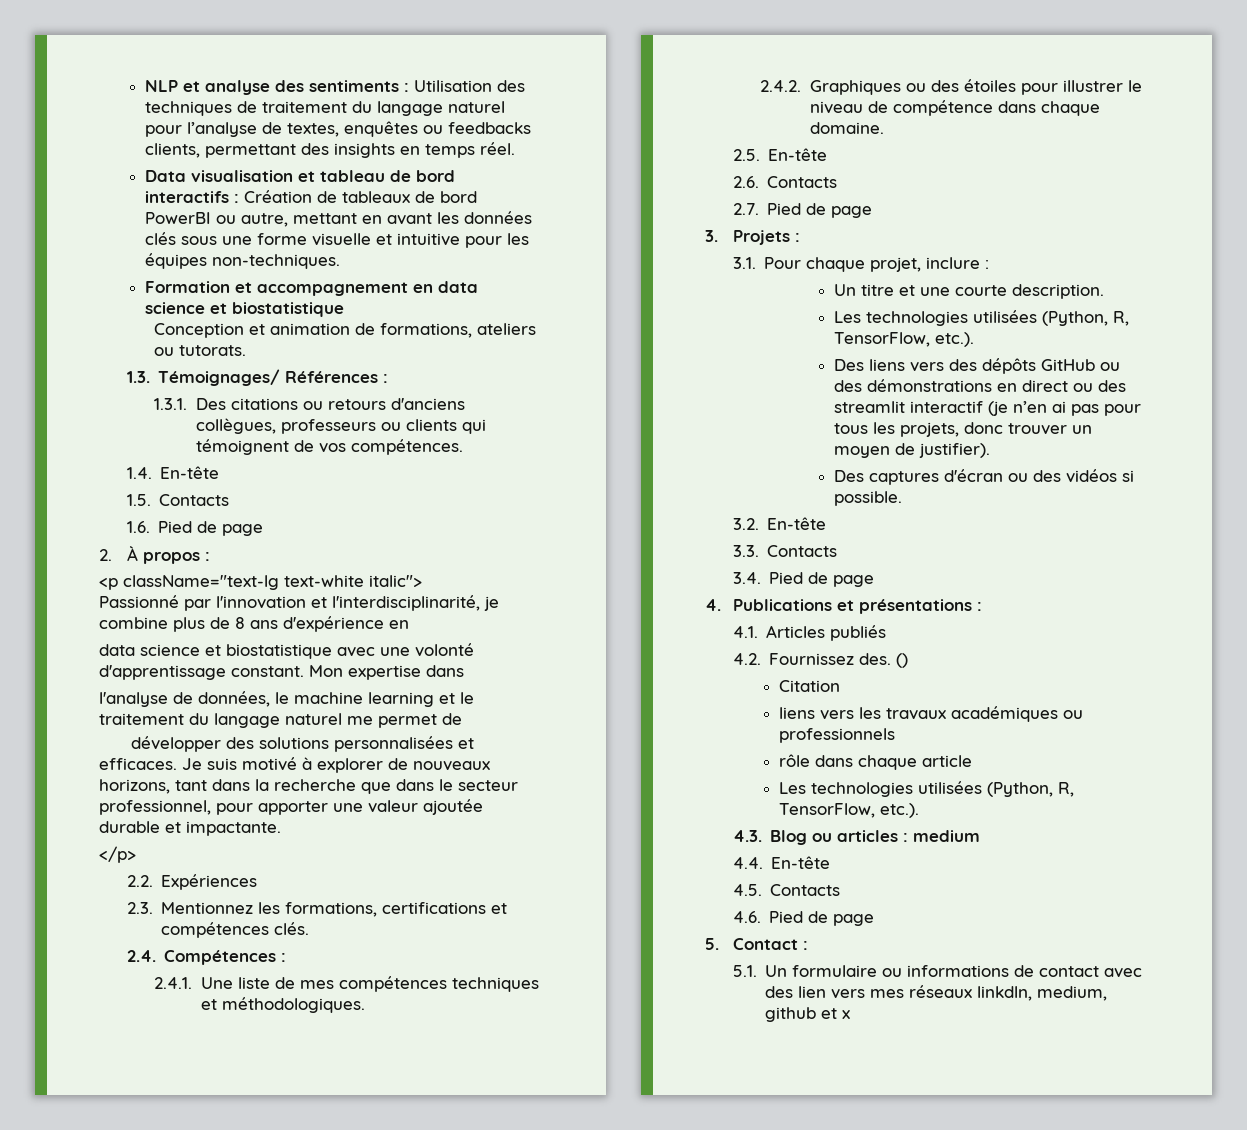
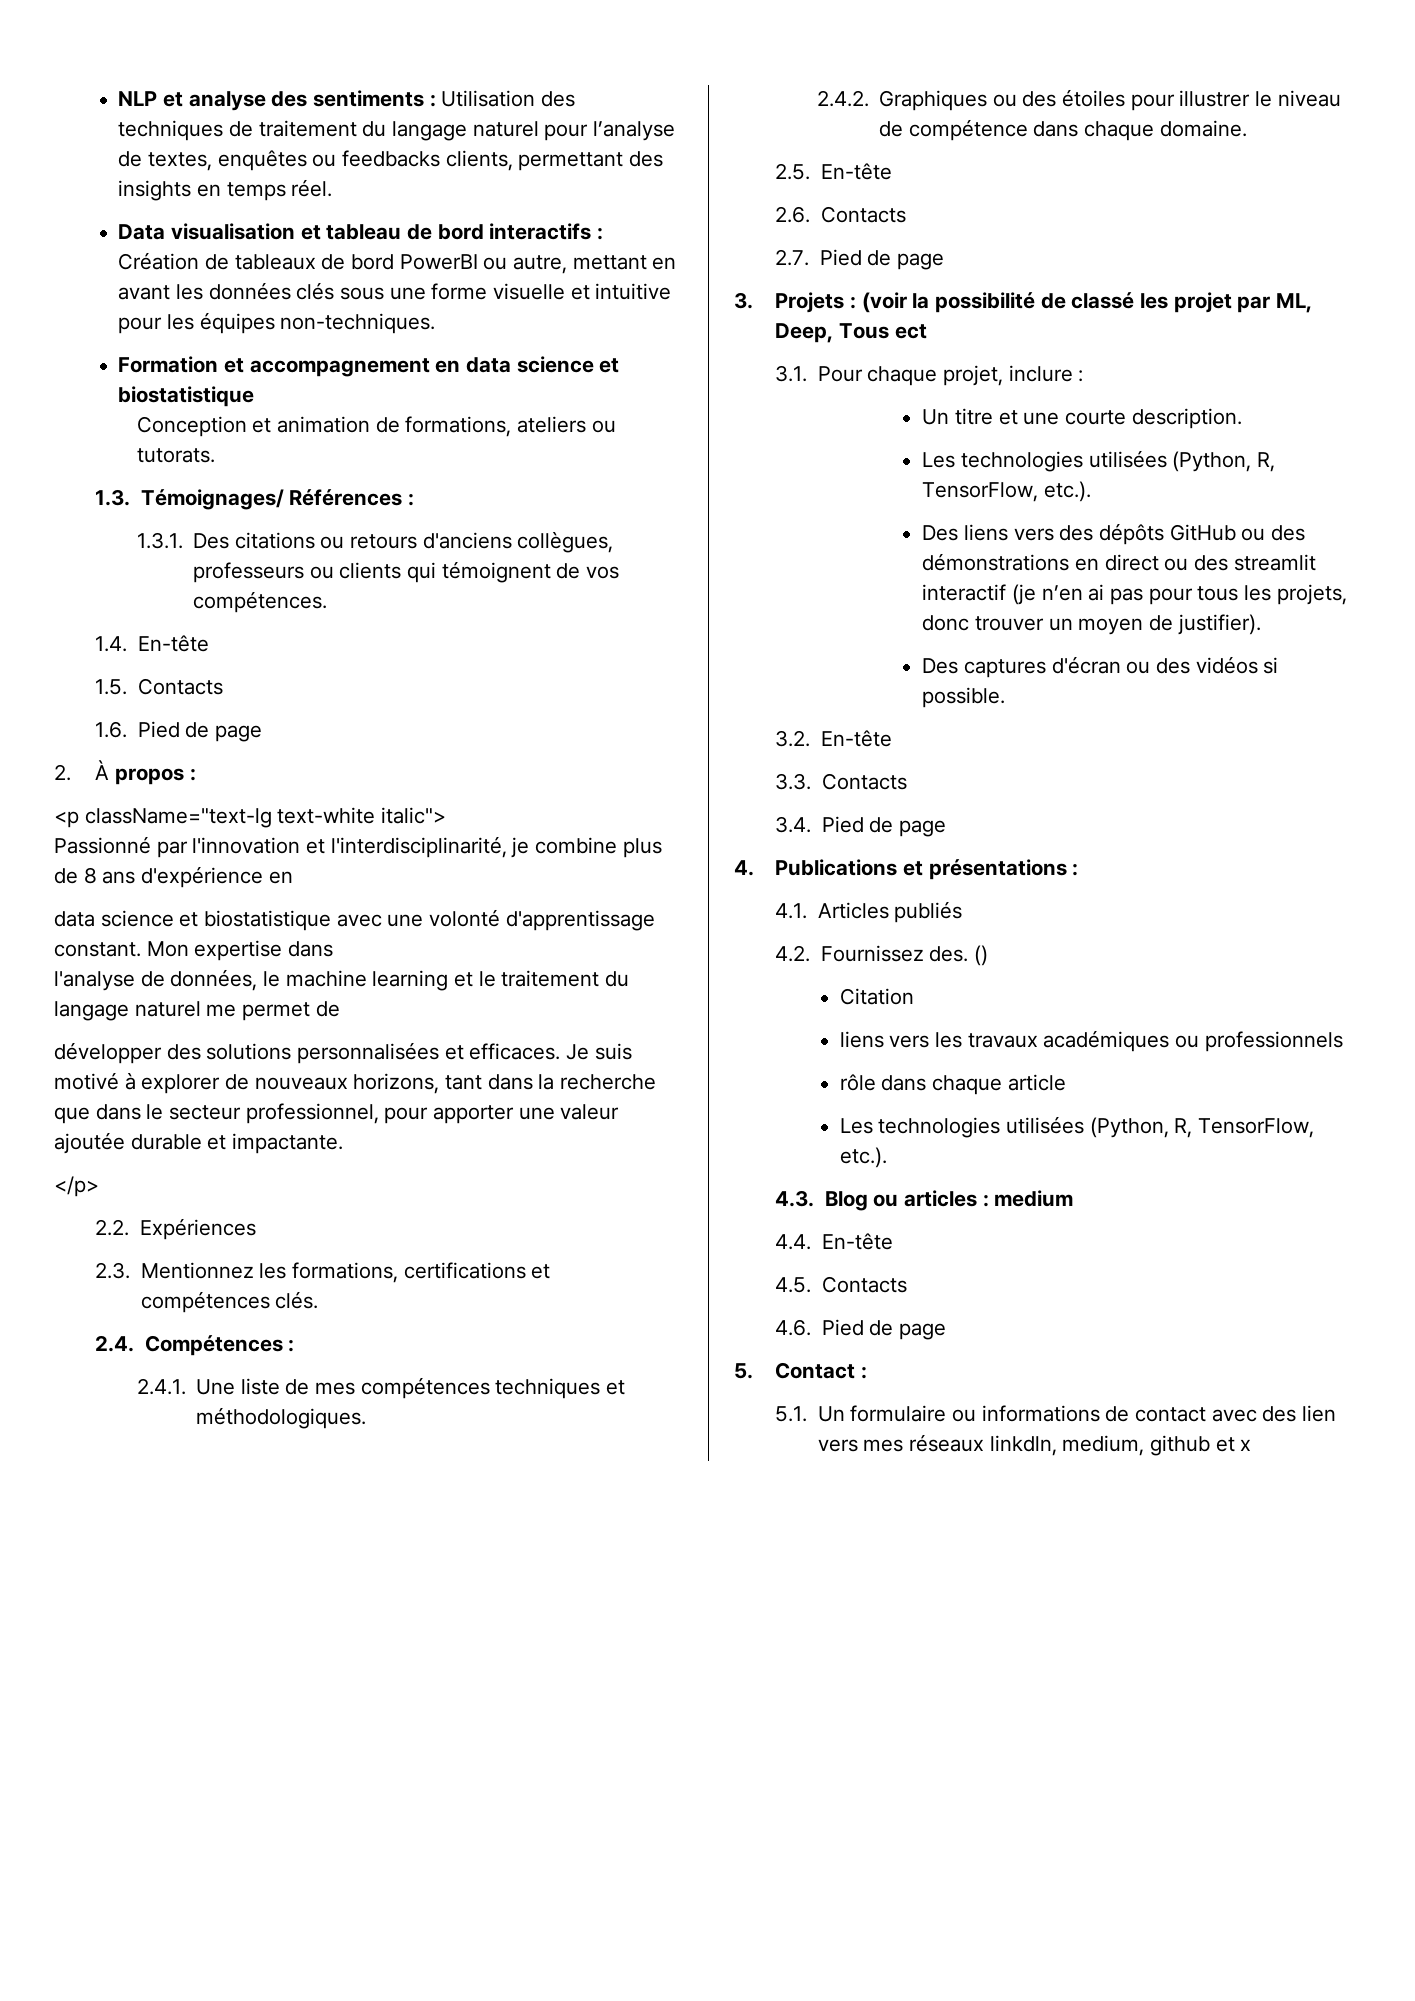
- 3. Projets :
+ 3. Projets : (voir la possibilité de classé les projet par ML, Deep, Tous ect

